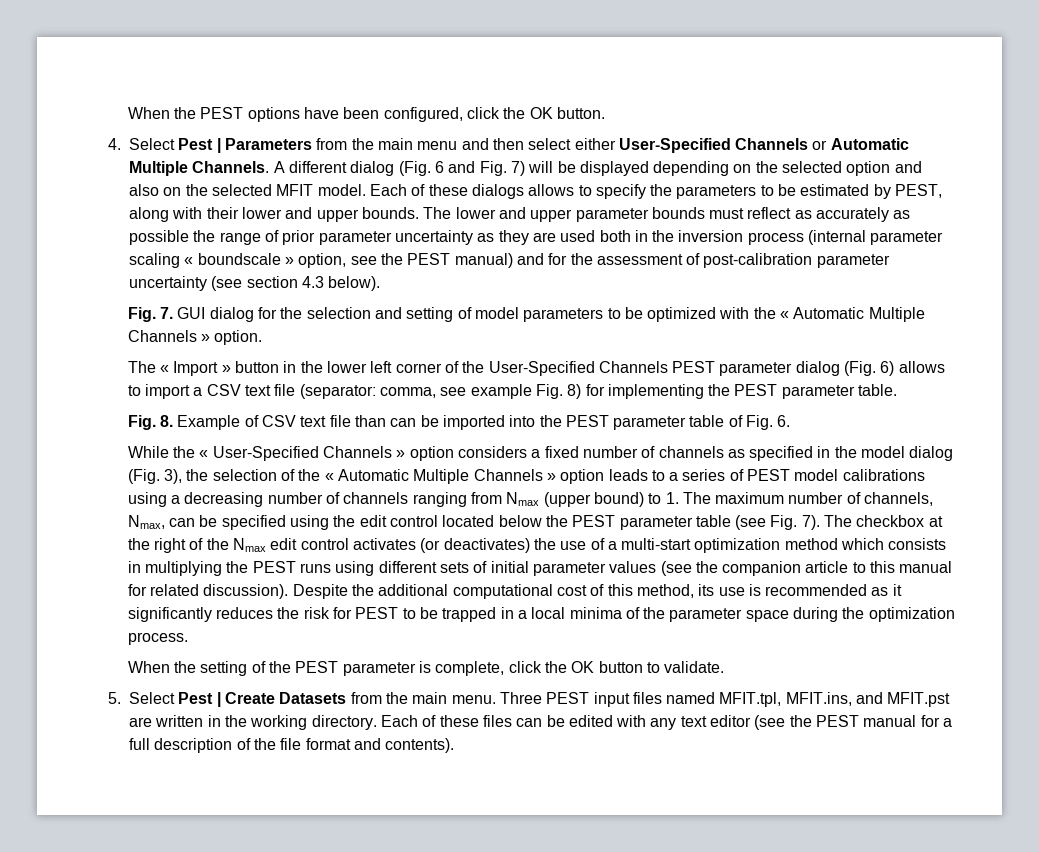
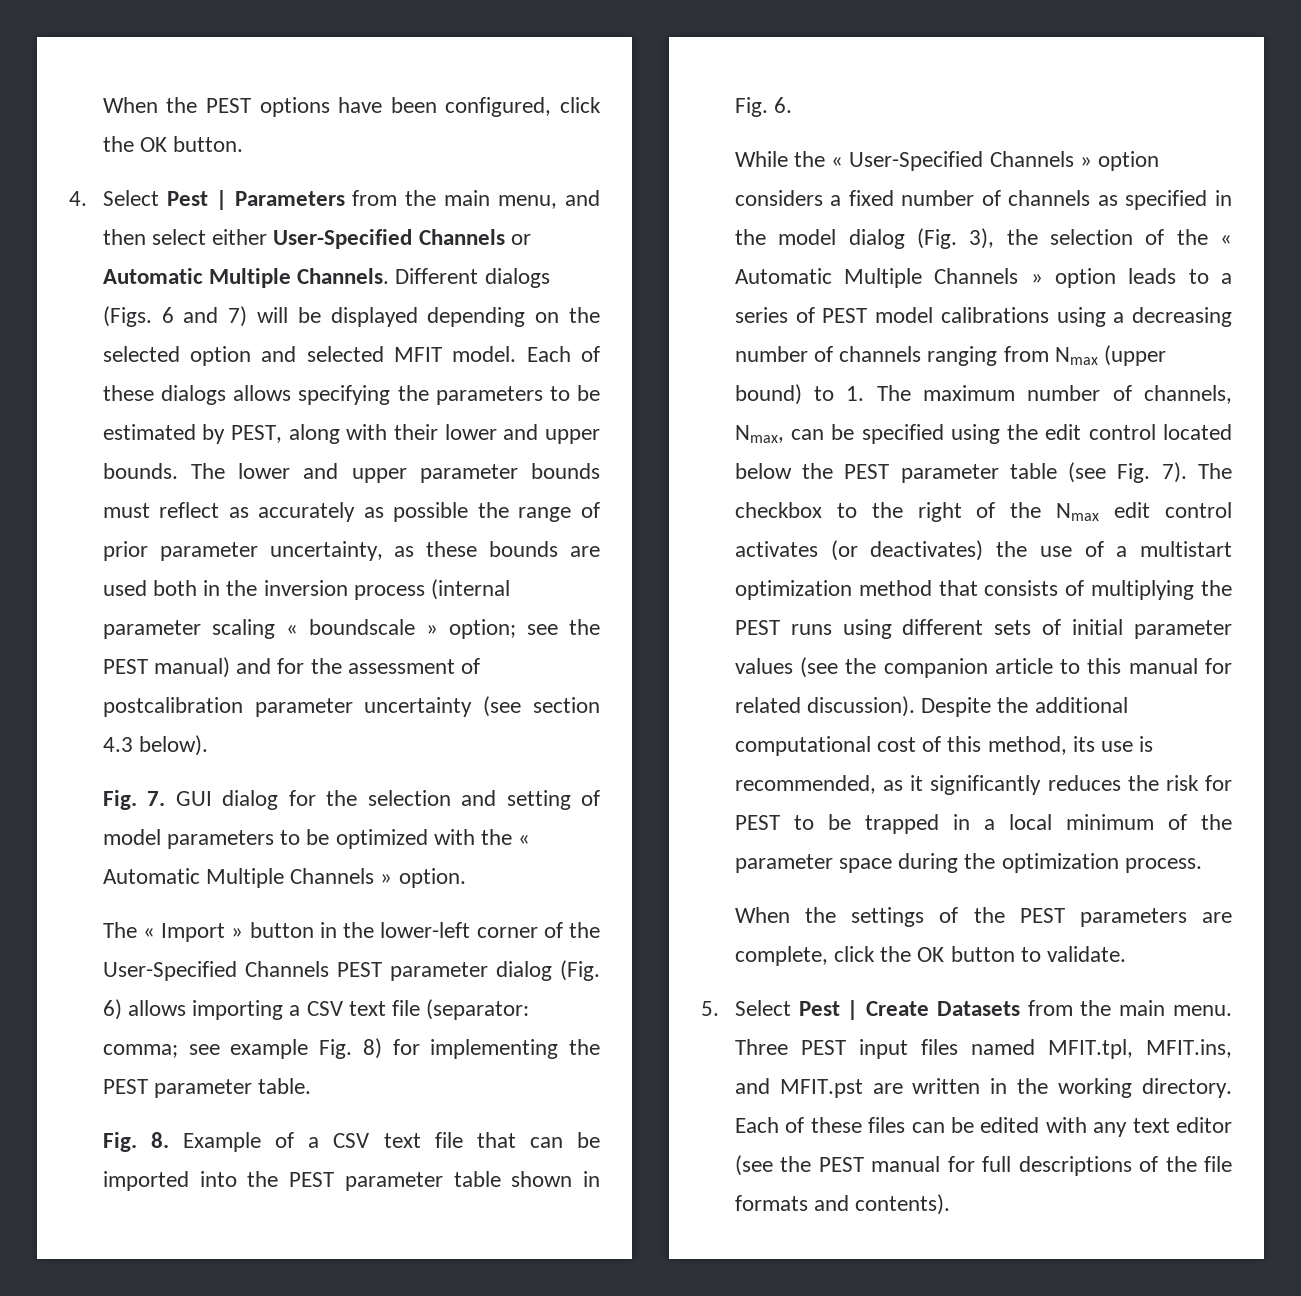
- 4. Select Pest | Parameters from the main menu and then select either User-Specified Channels or Automatic Multiple Channels.
+ 4. Select Pest | Parameters from the main menu, and then select either User-Specified Channels or Automatic Multiple Channels.
- A different dialog (Fig. 6 and Fig. 7) will be displayed depending on the selected option and also on the selected MFIT model.
+ Different dialogs (Figs. 6 and 7) will be displayed depending on the selected option and selected MFIT model.
- Each of these dialogs allows to specify the parameters to be estimated by PEST, along with their lower and upper bounds.
+ Each of these dialogs allows specifying the parameters to be estimated by PEST, along with their lower and upper bounds.
- The lower and upper parameter bounds must reflect as accurately as possible the range of prior parameter uncertainty as they are used both in the inversion process (internal parameter scaling « boundscale » option, see the PEST manual) and for the assessment of post-calibration parameter uncertainty (see section 4.3 below).
+ The lower and upper parameter bounds must reflect as accurately as possible the range of prior parameter uncertainty, as these bounds are used both in the inversion process (internal parameter scaling « boundscale » option; see the PEST manual) and for the assessment of postcalibration parameter uncertainty (see section 4.3 below).
- The « Import » button in the lower left corner of the User-Specified Channels PEST parameter dialog (Fig. 6) allows to import a CSV text file (separator: comma, see example Fig. 8) for implementing the PEST parameter table.
+ The « Import » button in the lower-left corner of the User-Specified Channels PEST parameter dialog (Fig. 6) allows importing a CSV text file (separator: comma; see example Fig. 8) for implementing the PEST parameter table.
- Fig. 8. Example of CSV text file than can be imported into the PEST parameter table of Fig. 6.
+ Fig. 8. Example of a CSV text file that can be imported into the PEST parameter table shown in Fig. 6.
- The checkbox at the right of the Nmax edit control activates (or deactivates) the use of a multi-start optimization method which consists in multiplying the PEST runs using different sets of initial parameter values (see the companion article to this manual for related discussion).
+ The checkbox to the right of the Nmax edit control activates (or deactivates) the use of a multistart optimization method that consists of multiplying the PEST runs using different sets of initial parameter values (see the companion article to this manual for related discussion).
- Despite the additional computational cost of this method, its use is recommended as it significantly reduces the risk for PEST to be trapped in a local minima of the parameter space during the optimization process.
+ Despite the additional computational cost of this method, its use is recommended, as it significantly reduces the risk for PEST to be trapped in a local minimum of the parameter space during the optimization process.
- When the setting of the PEST parameter is complete, click the OK button to validate.
+ When the settings of the PEST parameters are complete, click the OK button to validate.
- Each of these files can be edited with any text editor (see the PEST manual for a full description of the file format and contents).
+ Each of these files can be edited with any text editor (see the PEST manual for full descriptions of the file formats and contents).

